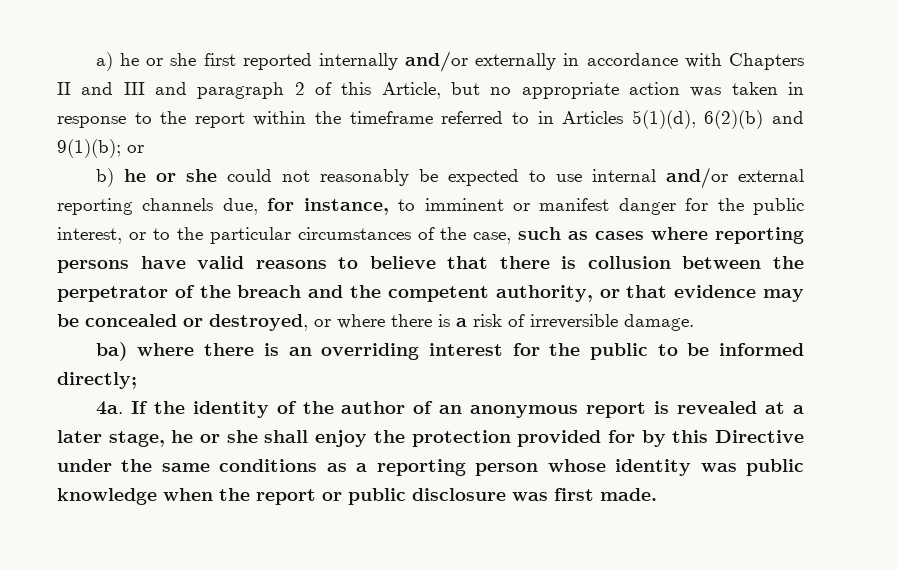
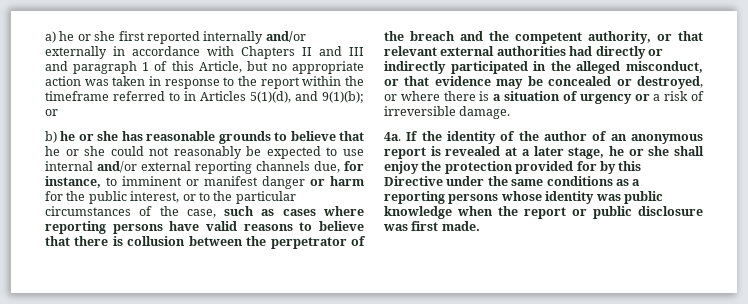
- a) he or she first reported internally and/or externally in accordance with Chapters II and III and paragraph 2 of this Article, but no appropriate action was taken in response to the report within the timeframe referred to in Articles 5(1)(d), 6(2)(b) and 9(1)(b); or
+ a) he or she first reported internally and/or externally in accordance with Chapters II and III and paragraph 1 of this Article, but no appropriate action was taken in response to the report within the timeframe referred to in Articles 5(1)(d), and 9(1)(b); or
- b) he or she could not reasonably be expected to use internal and/or external reporting channels due, for instance, to imminent or manifest danger for the public interest, or to the particular circumstances of the case, such as cases where reporting persons have valid reasons to believe that there is collusion between the perpetrator of the breach and the competent authority, or that evidence may be concealed or destroyed, or where there is a risk of irreversible damage.
+ b) he or she has reasonable grounds to believe that he or she could not reasonably be expected to use internal and/or external reporting channels due, for instance, to imminent or manifest danger or harm for the public interest, or to the particular circumstances of the case, such as cases where reporting persons have valid reasons to believe that there is collusion between the perpetrator of the breach and the competent authority, or that relevant external authorities had directly or indirectly participated in the alleged misconduct, or that evidence may be concealed or destroyed, or where there is a situation of urgency or a risk of irreversible damage.
- ba) where there is an overriding interest for the public to be informed directly;
- If the identity of the author of an anonymous report is revealed at a later stage, he or she shall enjoy the protection provided for by this Directive under the same conditions as a reporting person whose identity was public knowledge when the report or public disclosure was first made.
+ If the identity of the author of an anonymous report is revealed at a later stage, he or she shall enjoy the protection provided for by this Directive under the same conditions as a reporting persons whose identity was public knowledge when the report or public disclosure was first made.

